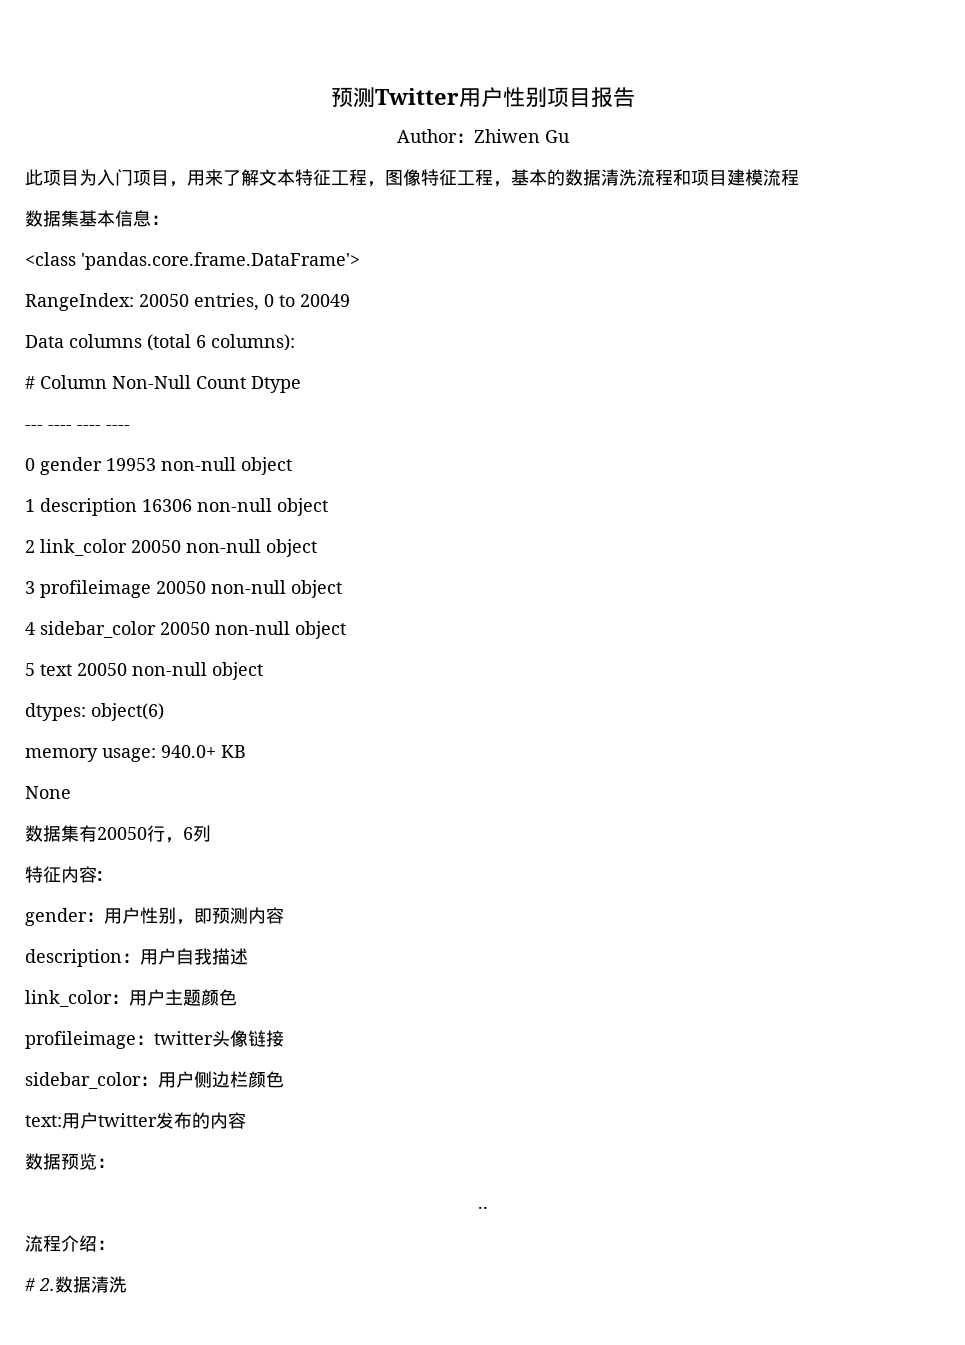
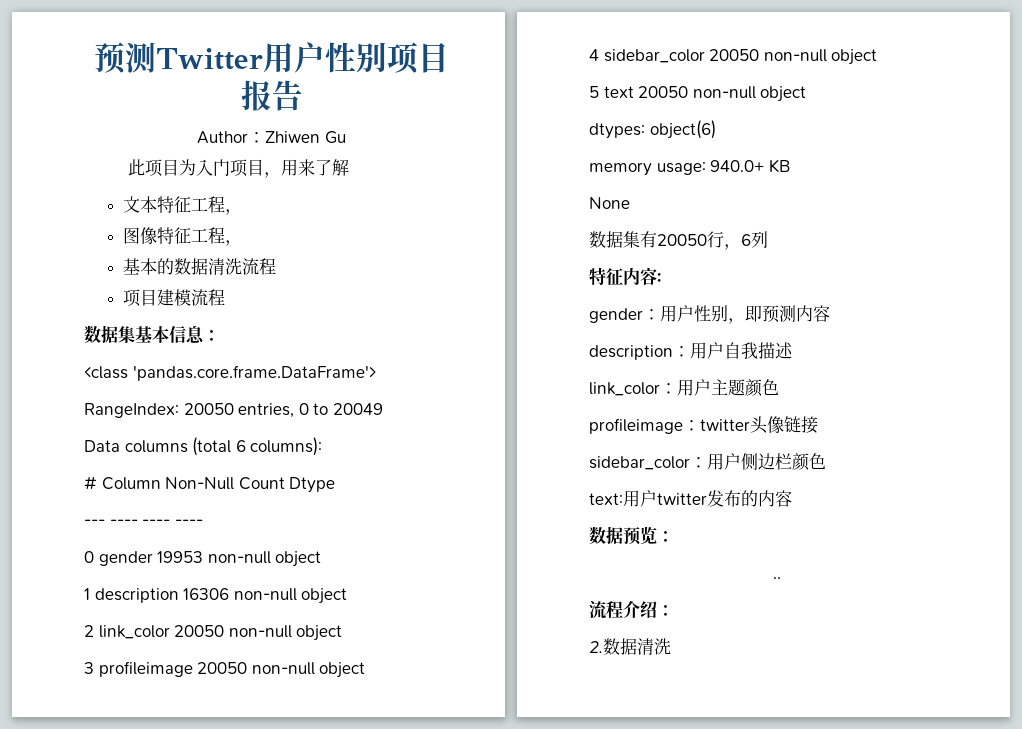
- 此项目为入门项目，用来了解文本特征工程，图像特征工程，基本的数据清洗流程和项目建模流程
+ 此项目为入门项目，用来了解
+ 文本特征工程，
+ 图像特征工程，
+ 基本的数据清洗流程
+ 项目建模流程
- # 2.数据清洗
+ 2.数据清洗

